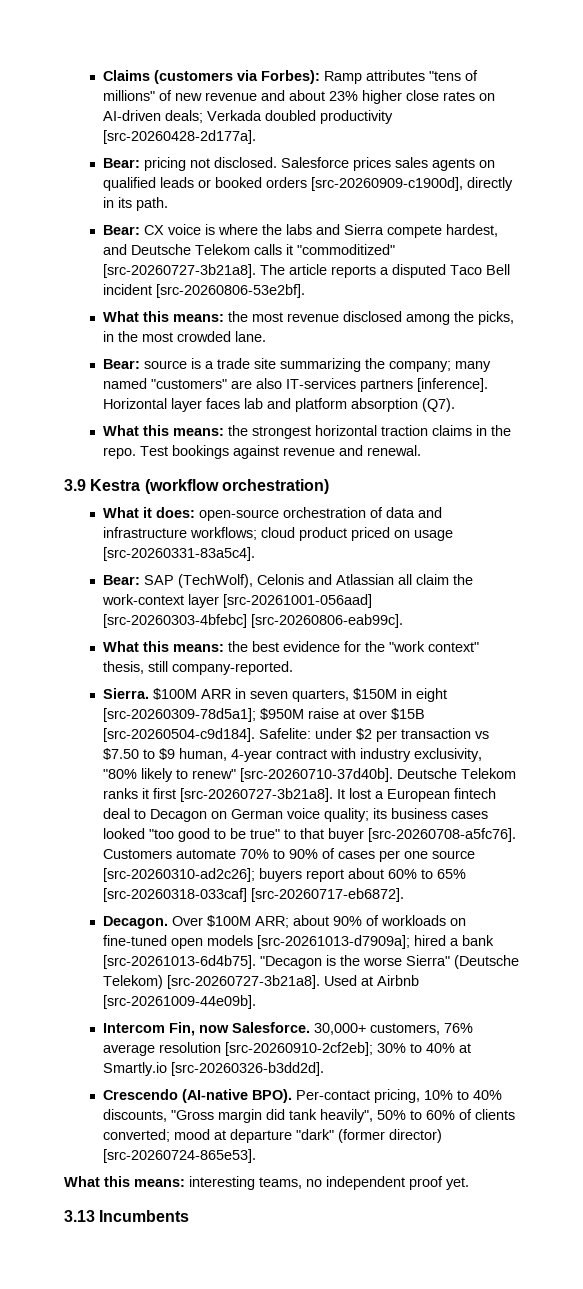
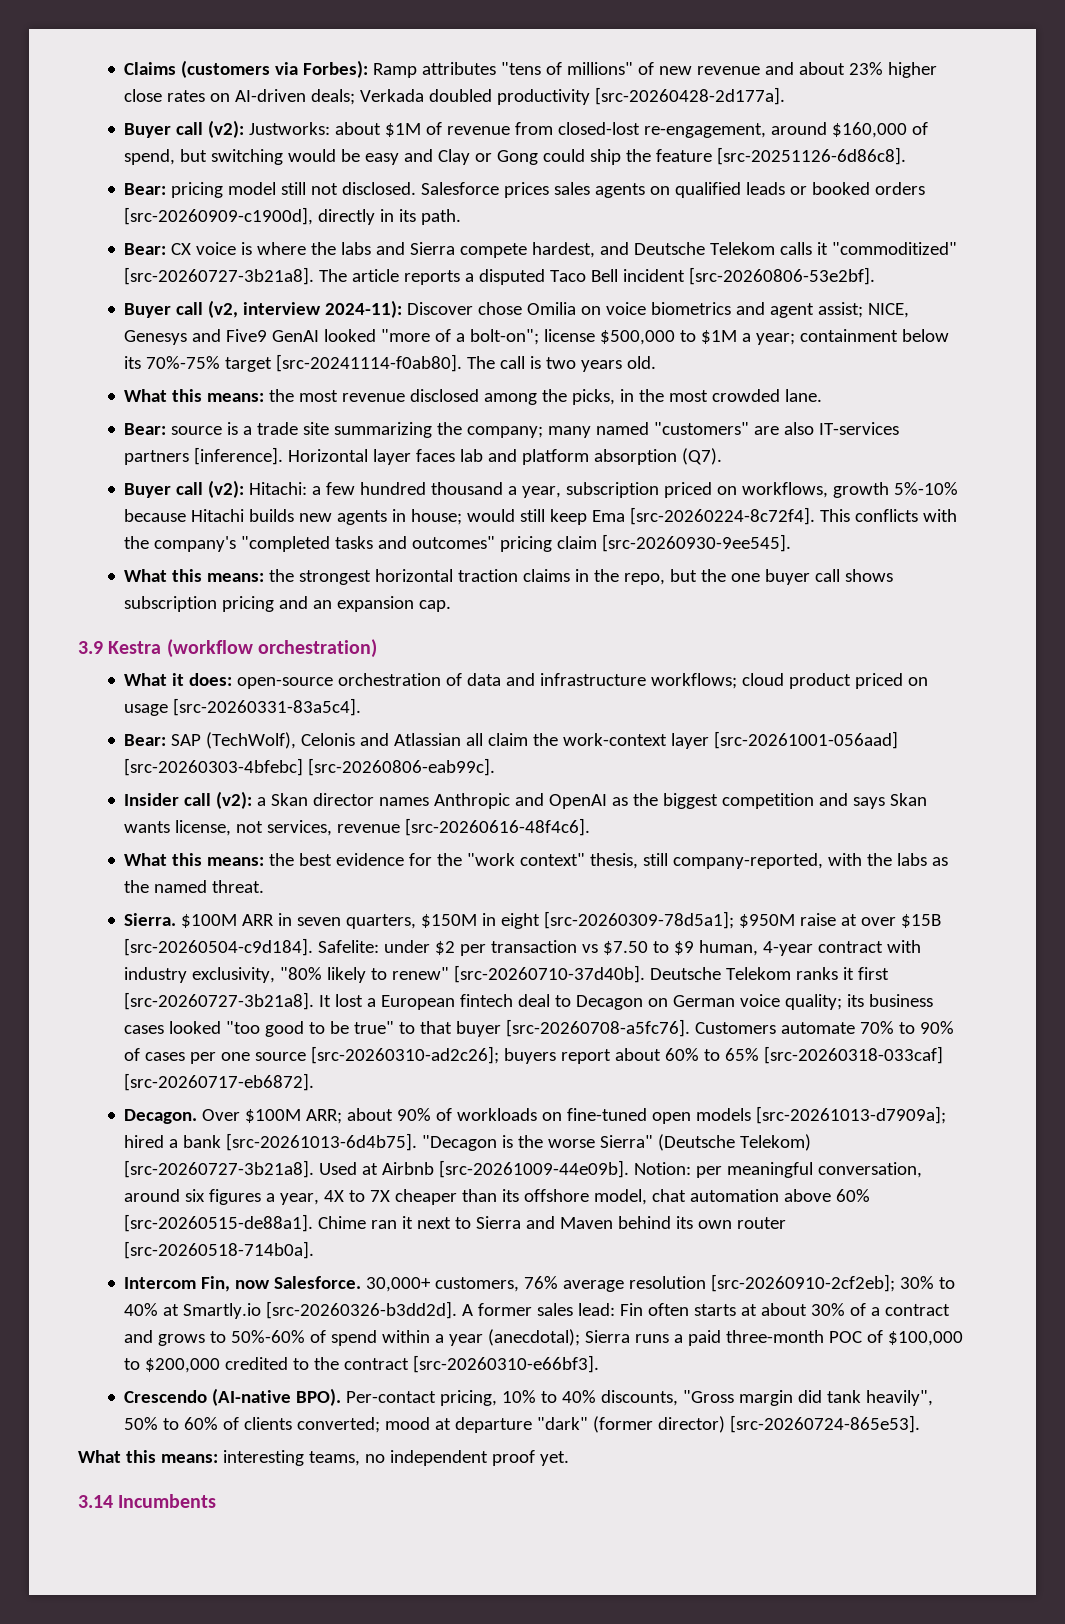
+ Buyer call (v2): Justworks: about $1M of revenue from closed-lost re-engagement, around $160,000 of spend, but switching would be easy and Clay or Gong could ship the feature [src-20251126-6d86c8].
- Bear: pricing not disclosed.
+ Bear: pricing model still not disclosed.
+ Buyer call (v2, interview 2024-11): Discover chose Omilia on voice biometrics and agent assist; NICE, Genesys and Five9 GenAI looked "more of a bolt-on"; license $500,000 to $1M a year; containment below its 70%-75% target [src-20241114-f0ab80]. The call is two years old.
+ Buyer call (v2): Hitachi: a few hundred thousand a year, subscription priced on workflows, growth 5%-10% because Hitachi builds new agents in house; would still keep Ema [src-20260224-8c72f4]. This conflicts with the company's "completed tasks and outcomes" pricing claim [src-20260930-9ee545].
- What this means: the strongest horizontal traction claims in the repo. Test bookings against revenue and renewal.
+ What this means: the strongest horizontal traction claims in the repo, but the one buyer call shows subscription pricing and an expansion cap.
+ Insider call (v2): a Skan director names Anthropic and OpenAI as the biggest competition and says Skan wants license, not services, revenue [src-20260616-48f4c6].
- What this means: the best evidence for the "work context" thesis, still company-reported.
+ What this means: the best evidence for the "work context" thesis, still company-reported, with the labs as the named threat.
+ Notion: per meaningful conversation, around six figures a year, 4X to 7X cheaper than its offshore model, chat automation above 60% [src-20260515-de88a1]. Chime ran it next to Sierra and Maven behind its own router [src-20260518-714b0a].
+ A former sales lead: Fin often starts at about 30% of a contract and grows to 50%-60% of spend within a year (anecdotal); Sierra runs a paid three-month POC of $100,000 to $200,000 credited to the contract [src-20260310-e66bf3].
- 3.13 Incumbents
+ 3.14 Incumbents

